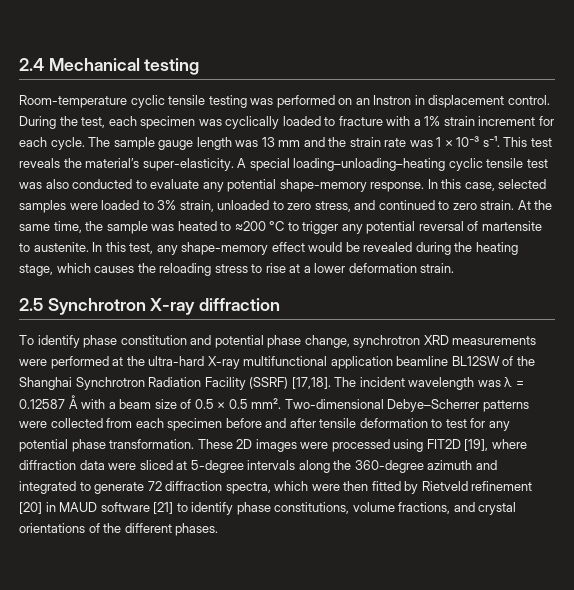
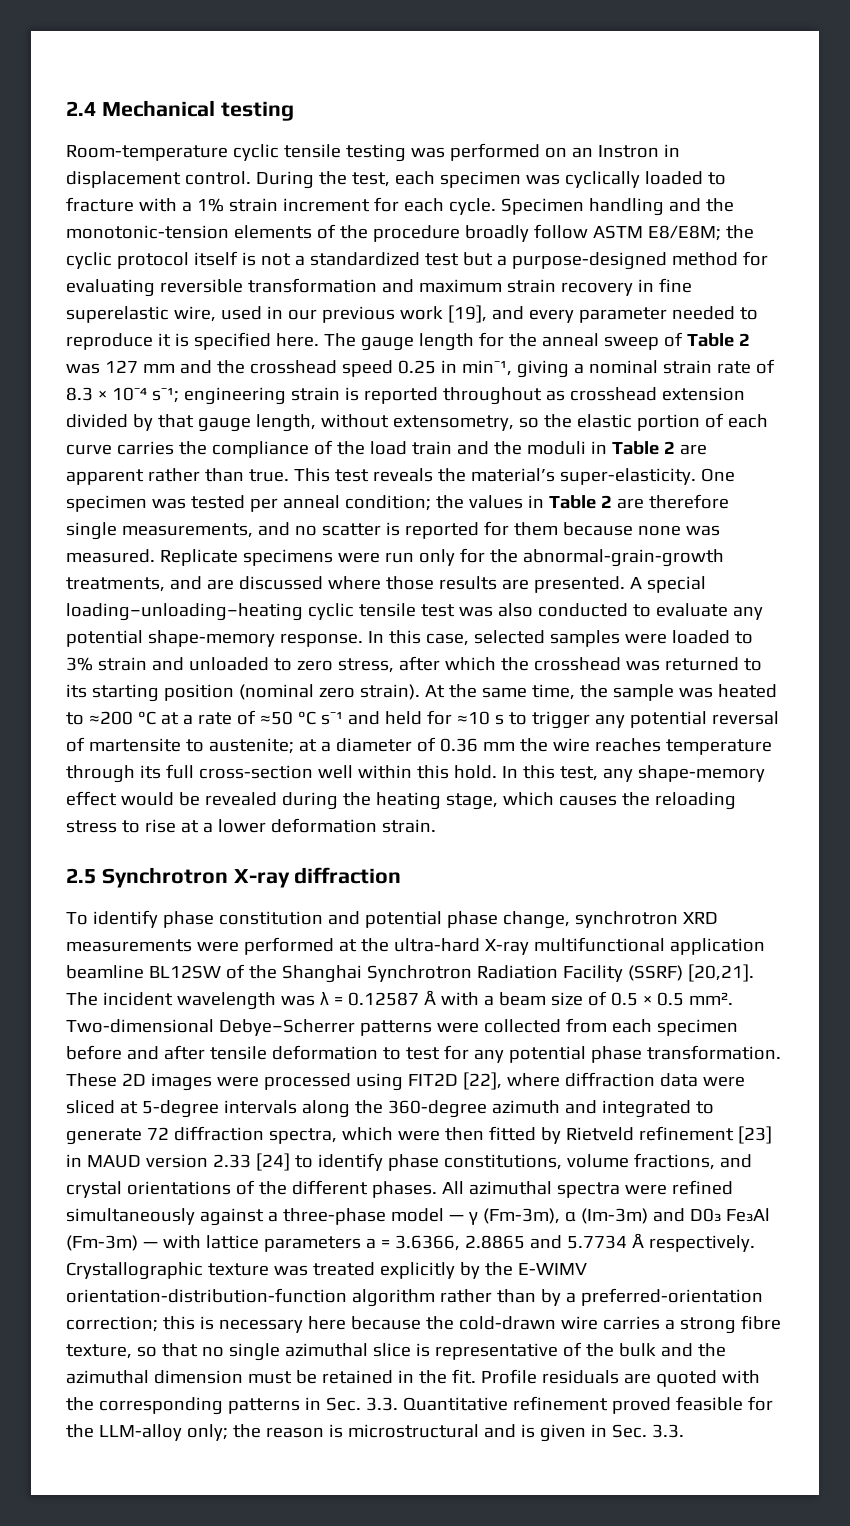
- The sample gauge length was 13 mm and the strain rate was 1 × 10⁻³ s⁻¹.
+ Specimen handling and the monotonic-tension elements of the procedure broadly follow ASTM E8/E8M; the cyclic protocol itself is not a standardized test but a purpose-designed method for evaluating reversible transformation and maximum strain recovery in fine superelastic wire, used in our previous work [19], and every parameter needed to reproduce it is specified here. The gauge length for the anneal sweep of Table 2 was 127 mm and the crosshead speed 0.25 in min⁻¹, giving a nominal strain rate of 8.3 × 10⁻⁴ s⁻¹; engineering strain is reported throughout as crosshead extension divided by that gauge length, without extensometry, so the elastic portion of each curve carries the compliance of the load train and the moduli in Table 2 are apparent rather than true.
+ One specimen was tested per anneal condition; the values in Table 2 are therefore single measurements, and no scatter is reported for them because none was measured. Replicate specimens were run only for the abnormal-grain-growth treatments, and are discussed where those results are presented.
- In this case, selected samples were loaded to 3% strain, unloaded to zero stress, and continued to zero strain.
+ In this case, selected samples were loaded to 3% strain and unloaded to zero stress, after which the crosshead was returned to its starting position (nominal zero strain).
- At the same time, the sample was heated to ≈200 °C to trigger any potential reversal of martensite to austenite.
+ At the same time, the sample was heated to ≈200 °C at a rate of ≈50 °C s⁻¹ and held for ≈10 s to trigger any potential reversal of martensite to austenite; at a diameter of 0.36 mm the wire reaches temperature through its full cross-section well within this hold.
- To identify phase constitution and potential phase change, synchrotron XRD measurements were performed at the ultra-hard X-ray multifunctional application beamline BL12SW of the Shanghai Synchrotron Radiation Facility (SSRF) [17,18].
+ To identify phase constitution and potential phase change, synchrotron XRD measurements were performed at the ultra-hard X-ray multifunctional application beamline BL12SW of the Shanghai Synchrotron Radiation Facility (SSRF) [20,21].
- These 2D images were processed using FIT2D [19], where diffraction data were sliced at 5-degree intervals along the 360-degree azimuth and integrated to generate 72 diffraction spectra, which were then fitted by Rietveld refinement [20] in MAUD software [21] to identify phase constitutions, volume fractions, and crystal orientations of the different phases.
+ These 2D images were processed using FIT2D [22], where diffraction data were sliced at 5-degree intervals along the 360-degree azimuth and integrated to generate 72 diffraction spectra, which were then fitted by Rietveld refinement [23] in MAUD version 2.33 [24] to identify phase constitutions, volume fractions, and crystal orientations of the different phases.
+ All azimuthal spectra were refined simultaneously against a three-phase model — γ (Fm-3m), α (Im-3m) and D0₃ Fe₃Al (Fm-3m) — with lattice parameters a = 3.6366, 2.8865 and 5.7734 Å respectively. Crystallographic texture was treated explicitly by the E-WIMV orientation-distribution-function algorithm rather than by a preferred-orientation correction; this is necessary here because the cold-drawn wire carries a strong fibre texture, so that no single azimuthal slice is representative of the bulk and the azimuthal dimension must be retained in the fit. Profile residuals are quoted with the corresponding patterns in Sec. 3.3. Quantitative refinement proved feasible for the LLM-alloy only; the reason is microstructural and is given in Sec. 3.3.

